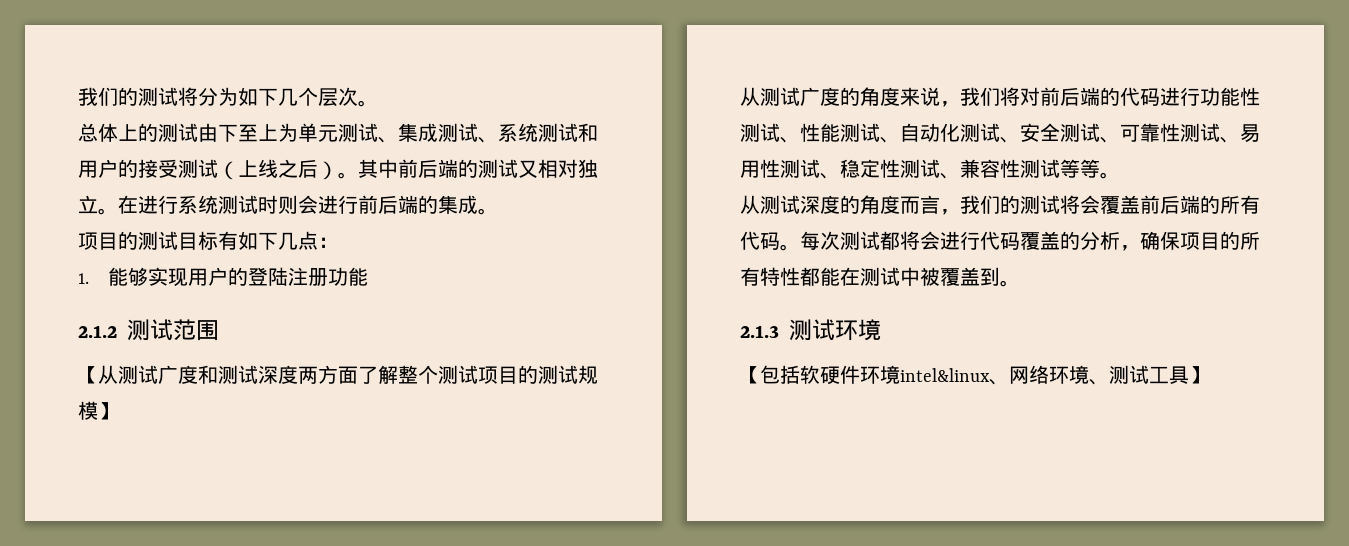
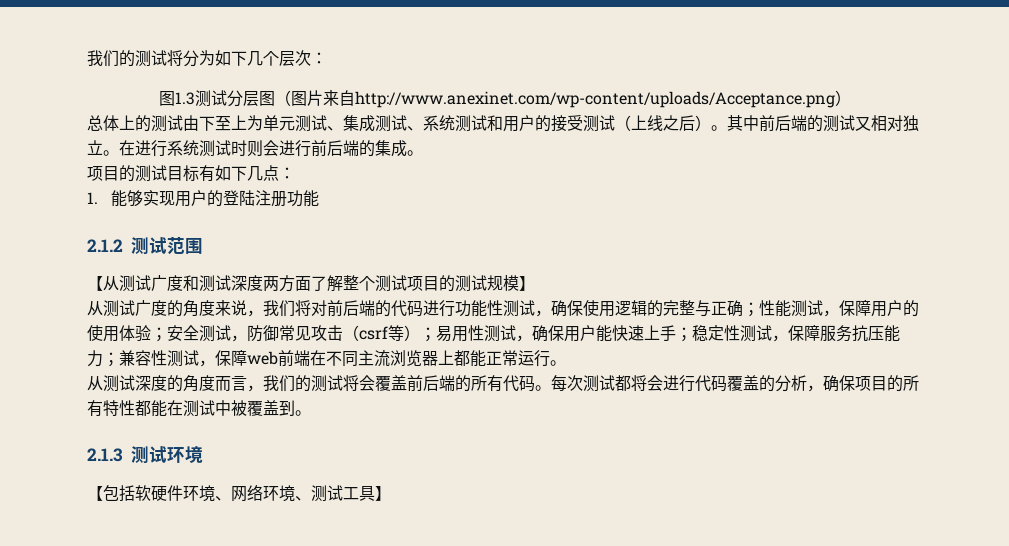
- 我们的测试将分为如下几个层次。
+ 我们的测试将分为如下几个层次：
+ 图1.3测试分层图（图片来自http://www.anexinet.com/wp-content/uploads/Acceptance.png）
- 从测试广度的角度来说，我们将对前后端的代码进行功能性测试、性能测试、自动化测试、安全测试、可靠性测试、易用性测试、稳定性测试、兼容性测试等等。
+ 从测试广度的角度来说，我们将对前后端的代码进行功能性测试，确保使用逻辑的完整与正确；性能测试，保障用户的使用体验；安全测试，防御常见攻击（csrf等）；易用性测试，确保用户能快速上手；稳定性测试，保障服务抗压能力；兼容性测试，保障web前端在不同主流浏览器上都能正常运行。
- 【包括软硬件环境intel&linux、网络环境、测试工具】
+ 【包括软硬件环境、网络环境、测试工具】

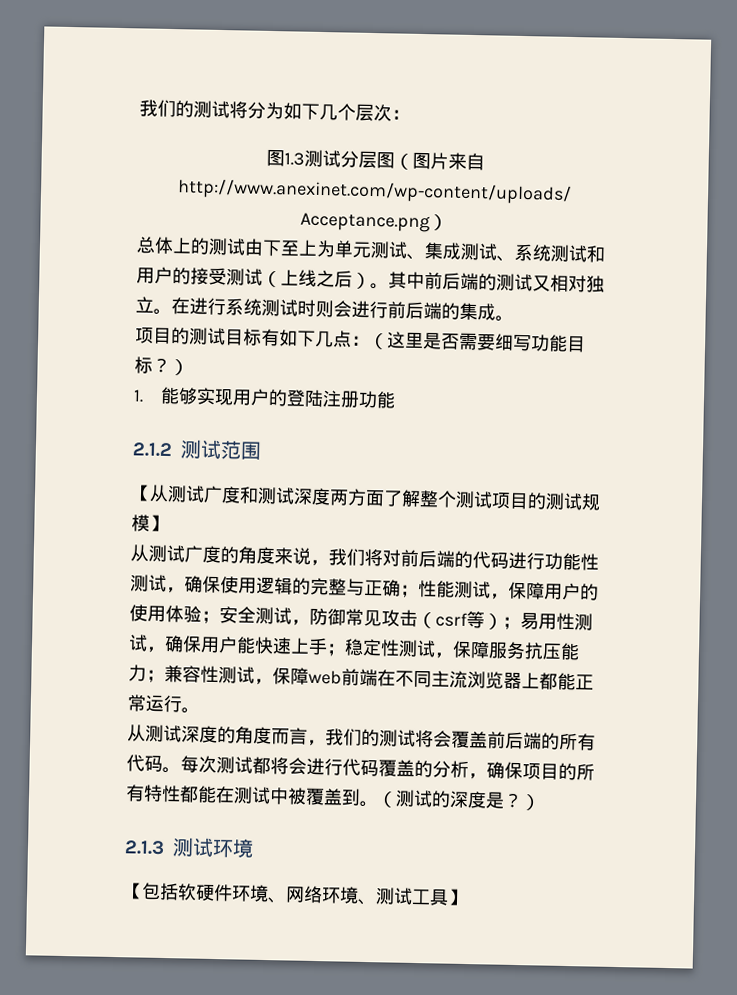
- 项目的测试目标有如下几点：
+ 项目的测试目标有如下几点：（这里是否需要细写功能目标？）
+ （测试的深度是？）

